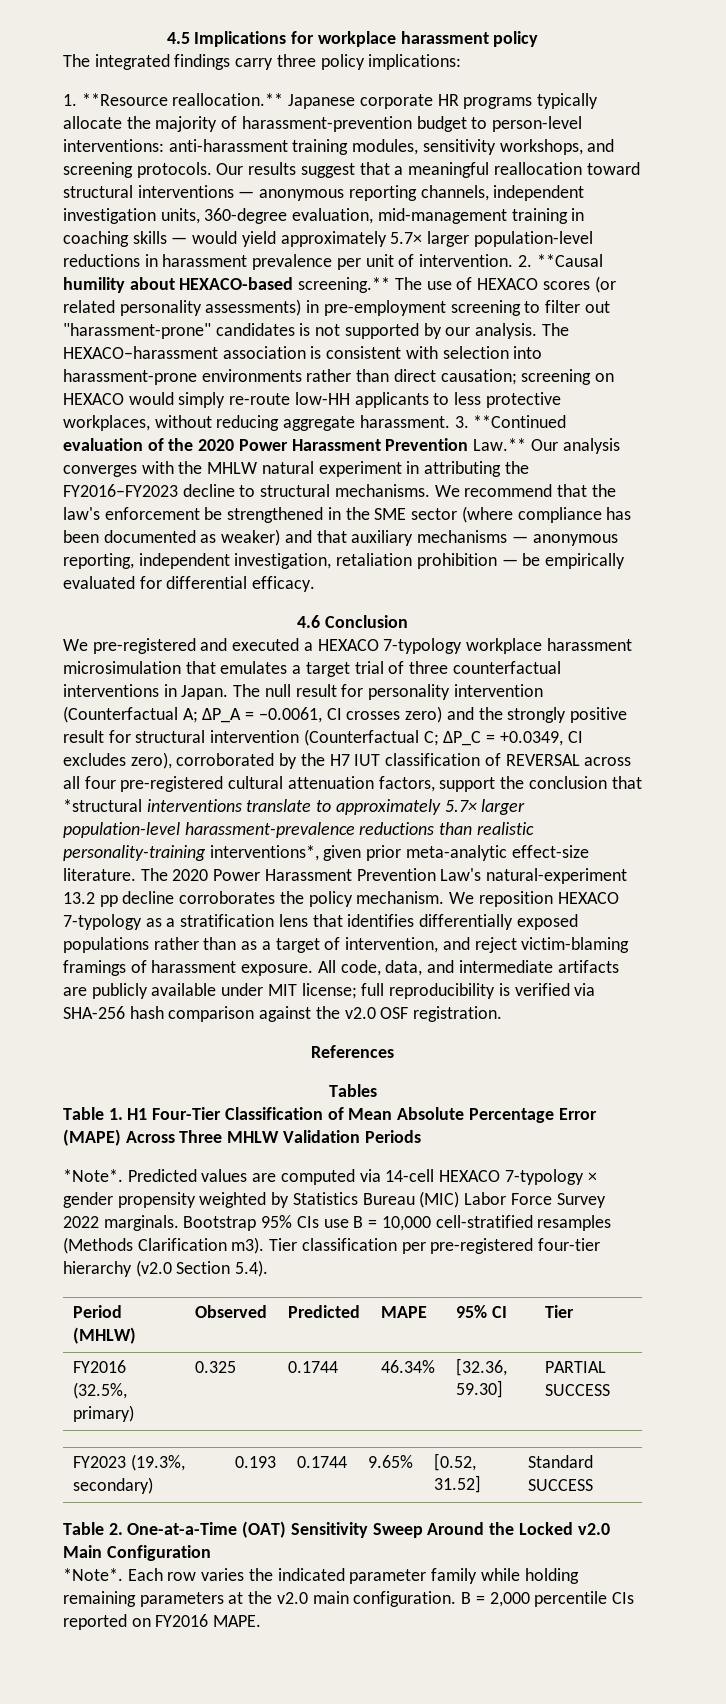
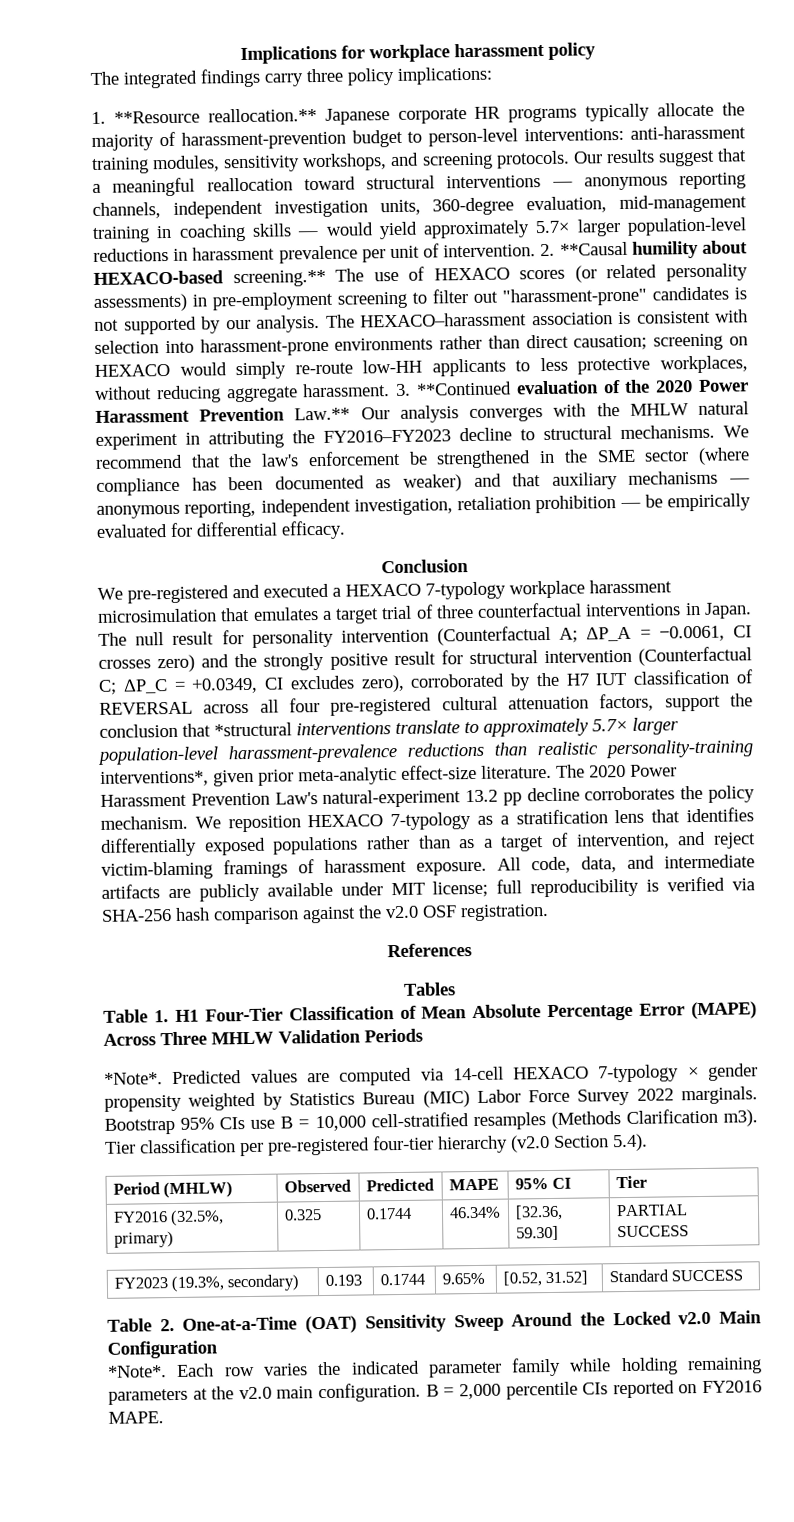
- 4.5 Implications for workplace harassment policy
+ Implications for workplace harassment policy
- 4.6 Conclusion
+ Conclusion

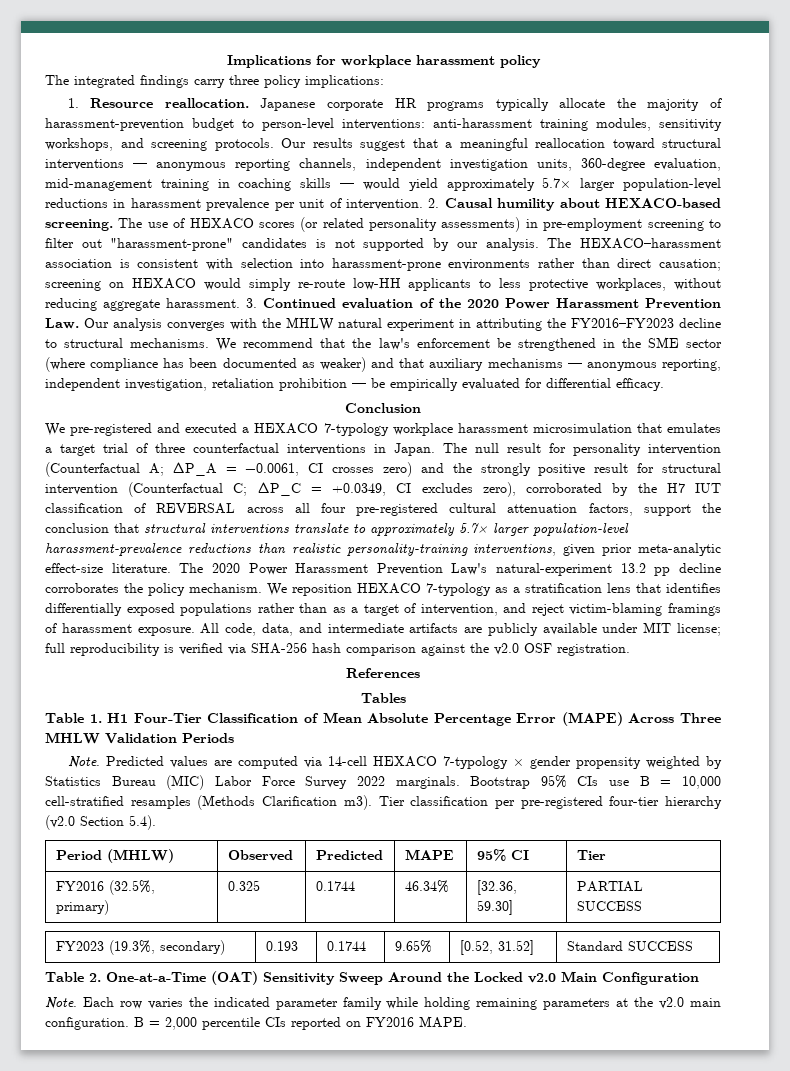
- 1. **Resource reallocation.** Japanese corporate HR programs typically allocate the majority of harassment-prevention budget to person-level interventions: anti-harassment training modules, sensitivity workshops, and screening protocols.
+ 1. Resource reallocation. Japanese corporate HR programs typically allocate the majority of harassment-prevention budget to person-level interventions: anti-harassment training modules, sensitivity workshops, and screening protocols.
- 2. **Causal humility about HEXACO-based screening.** The use of HEXACO scores (or related personality assessments) in pre-employment screening to filter out "harassment-prone" candidates is not supported by our analysis.
+ 2. Causal humility about HEXACO-based screening. The use of HEXACO scores (or related personality assessments) in pre-employment screening to filter out "harassment-prone" candidates is not supported by our analysis.
- 3. **Continued evaluation of the 2020 Power Harassment Prevention Law.** Our analysis converges with the MHLW natural experiment in attributing the FY2016–FY2023 decline to structural mechanisms.
+ 3. Continued evaluation of the 2020 Power Harassment Prevention Law. Our analysis converges with the MHLW natural experiment in attributing the FY2016–FY2023 decline to structural mechanisms.
- ΔP_C = +0.0349, CI excludes zero), corroborated by the H7 IUT classification of REVERSAL across all four pre-registered cultural attenuation factors, support the conclusion that *structural interventions translate to approximately 5.7× larger population-level harassment-prevalence reductions than realistic personality-training interventions*, given prior meta-analytic effect-size literature.
+ ΔP_C = +0.0349, CI excludes zero), corroborated by the H7 IUT classification of REVERSAL across all four pre-registered cultural attenuation factors, support the conclusion that structural interventions translate to approximately 5.7× larger population-level harassment-prevalence reductions than realistic personality-training interventions, given prior meta-analytic effect-size literature.
  Table 1. H1 Four-Tier Classification of Mean Absolute Percentage Error (MAPE) Across Three MHLW Validation Periods
- *Note*.
+ Note.
  Table 2. One-at-a-Time (OAT) Sensitivity Sweep Around the Locked v2.0 Main Configuration
- *Note*.
+ Note.

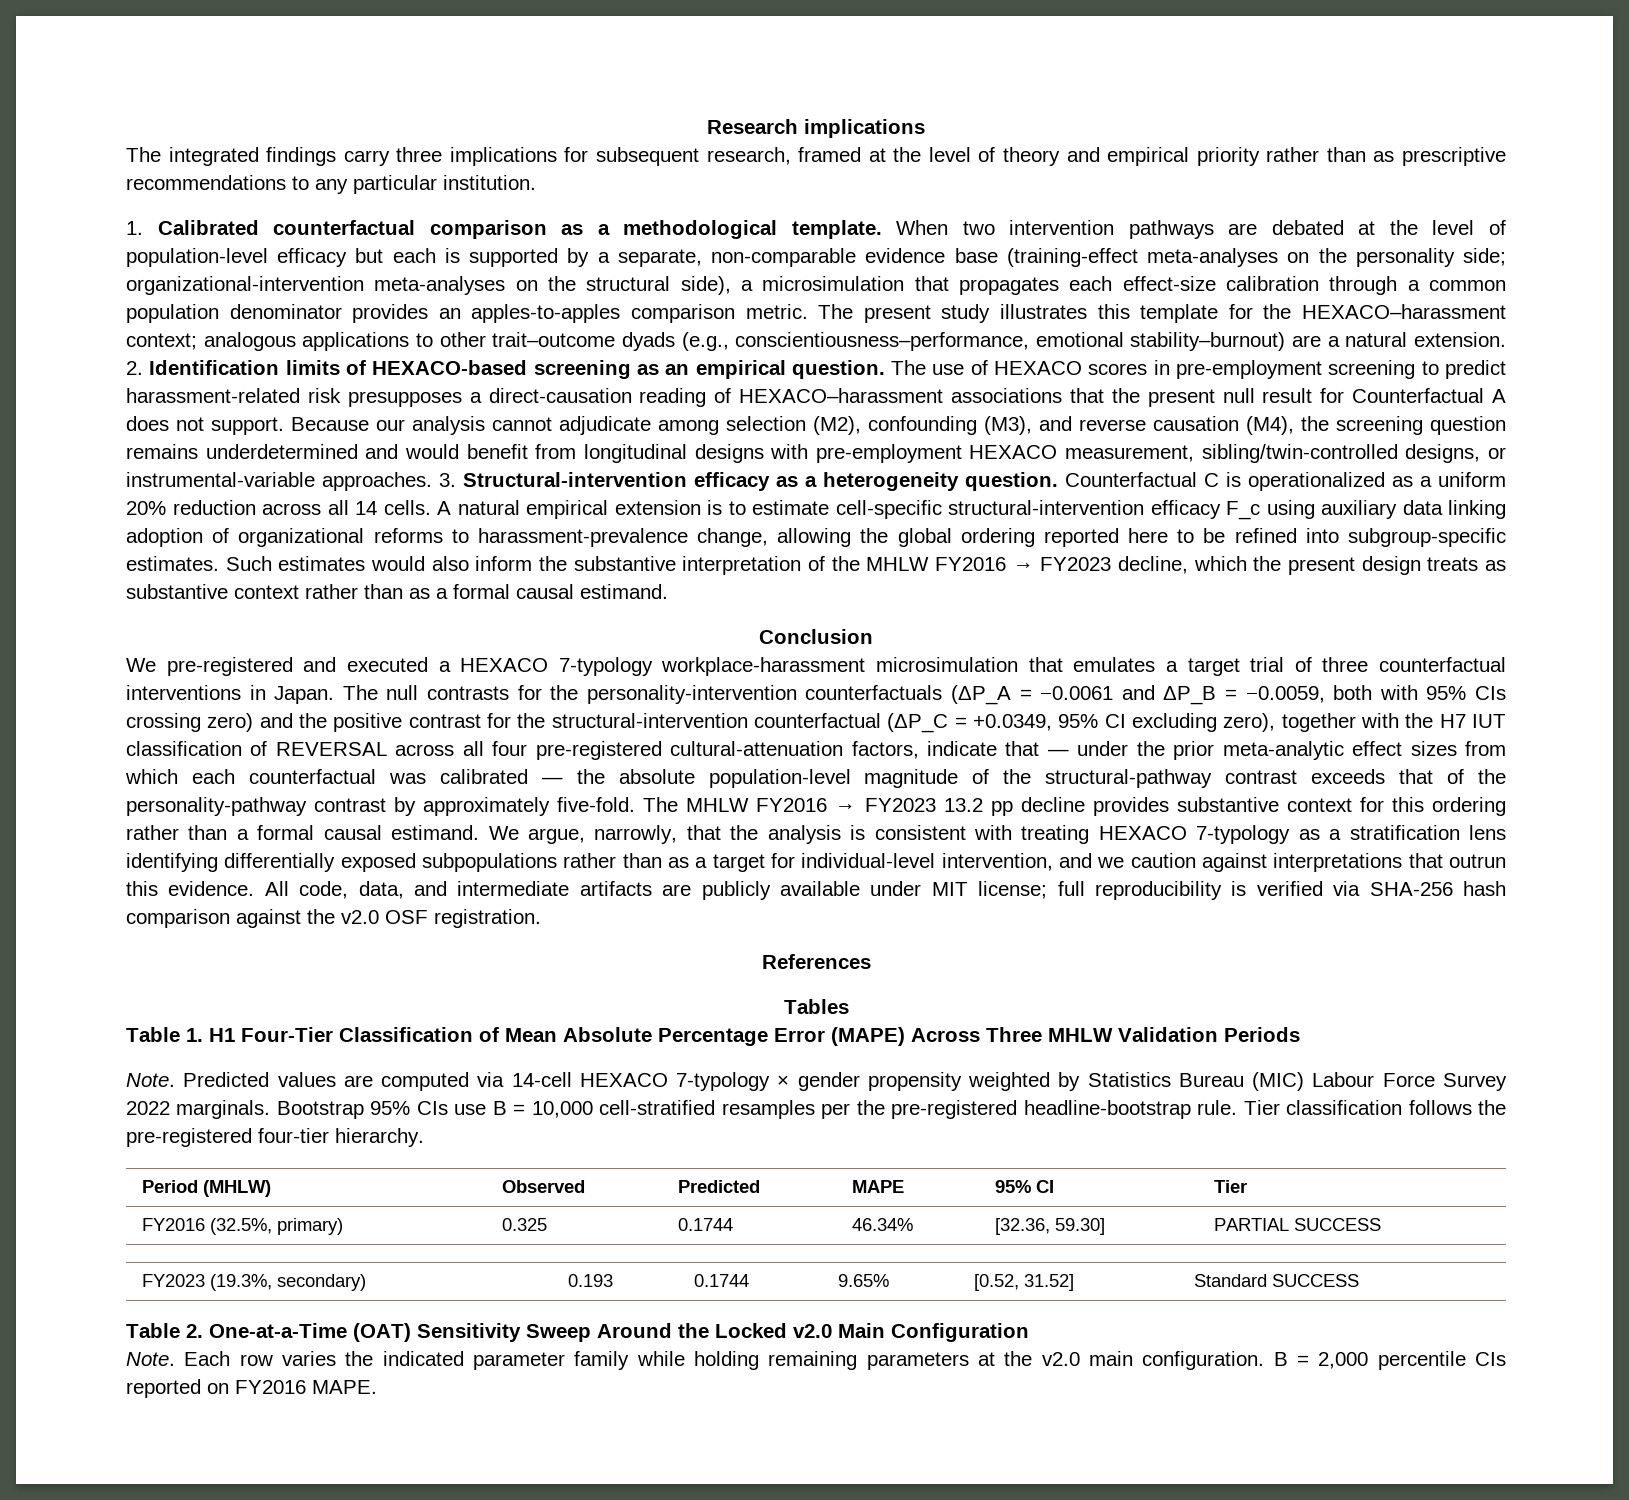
- Implications for workplace harassment policy
+ Research implications
- The integrated findings carry three policy implications:
- 1. Resource reallocation. Japanese corporate HR programs typically allocate the majority of harassment-prevention budget to person-level interventions: anti-harassment training modules, sensitivity workshops, and screening protocols. Our results suggest that a meaningful reallocation toward structural interventions — anonymous reporting channels, independent investigation units, 360-degree evaluation, mid-management training in coaching skills — would yield approximately 5.7× larger population-level reductions in harassment prevalence per unit of intervention. 2. Causal humility about HEXACO-based screening.
+ The integrated findings carry three implications for subsequent research, framed at the level of theory and empirical priority rather than as prescriptive recommendations to any particular institution.
+ 1. Calibrated counterfactual comparison as a methodological template. When two intervention pathways are debated at the level of population-level efficacy but each is supported by a separate, non-comparable evidence base (training-effect meta-analyses on the personality side; organizational-intervention meta-analyses on the structural side), a microsimulation that propagates each effect-size calibration through a common population denominator provides an apples-to-apples comparison metric. The present study illustrates this template for the HEXACO–harassment context; analogous applications to other trait–outcome dyads (e.g., conscientiousness–performance, emotional stability–burnout) are a natural extension. 2. Identification limits of HEXACO-based screening as an empirical question.
- The use of HEXACO scores (or related personality assessments) in pre-employment screening to filter out "harassment-prone" candidates is not supported by our analysis. The HEXACO–harassment association is consistent with selection into harassment-prone environments rather than direct causation; screening on HEXACO would simply re-route low-HH applicants to less protective workplaces, without reducing aggregate harassment. 3. Continued evaluation of the 2020 Power Harassment Prevention Law. Our analysis converges with the MHLW natural experiment in attributing the FY2016–FY2023 decline to structural mechanisms. We recommend that the law's enforcement be strengthened in the SME sector (where compliance has been documented as weaker) and that auxiliary mechanisms — anonymous reporting, independent investigation, retaliation prohibition — be empirically evaluated for differential efficacy.
+ The use of HEXACO scores in pre-employment screening to predict harassment-related risk presupposes a direct-causation reading of HEXACO–harassment associations that the present null result for Counterfactual A does not support. Because our analysis cannot adjudicate among selection (M2), confounding (M3), and reverse causation (M4), the screening question remains underdetermined and would benefit from longitudinal designs with pre-employment HEXACO measurement, sibling/twin-controlled designs, or instrumental-variable approaches. 3. Structural-intervention efficacy as a heterogeneity question. Counterfactual C is operationalized as a uniform 20% reduction across all 14 cells. A natural empirical extension is to estimate cell-specific structural-intervention efficacy F_c using auxiliary data linking adoption of organizational reforms to harassment-prevalence change, allowing the global ordering reported here to be refined into subgroup-specific estimates. Such estimates would also inform the substantive interpretation of the MHLW FY2016 → FY2023 decline, which the present design treats as substantive context rather than as a formal causal estimand.
- We pre-registered and executed a HEXACO 7-typology workplace harassment microsimulation that emulates a target trial of three counterfactual interventions in Japan.
+ We pre-registered and executed a HEXACO 7-typology workplace-harassment microsimulation that emulates a target trial of three counterfactual interventions in Japan.
- The null result for personality intervention (Counterfactual A; ΔP_A = −0.0061, CI crosses zero) and the strongly positive result for structural intervention (Counterfactual C; ΔP_C = +0.0349, CI excludes zero), corroborated by the H7 IUT classification of REVERSAL across all four pre-registered cultural attenuation factors, support the conclusion that structural interventions translate to approximately 5.7× larger population-level harassment-prevalence reductions than realistic personality-training interventions, given prior meta-analytic effect-size literature. The 2020 Power Harassment Prevention Law's natural-experiment 13.2 pp decline corroborates the policy mechanism. We reposition HEXACO 7-typology as a stratification lens that identifies differentially exposed populations rather than as a target of intervention, and reject victim-blaming framings of harassment exposure.
+ The null contrasts for the personality-intervention counterfactuals (ΔP_A = −0.0061 and ΔP_B = −0.0059, both with 95% CIs crossing zero) and the positive contrast for the structural-intervention counterfactual (ΔP_C = +0.0349, 95% CI excluding zero), together with the H7 IUT classification of REVERSAL across all four pre-registered cultural-attenuation factors, indicate that — under the prior meta-analytic effect sizes from which each counterfactual was calibrated — the absolute population-level magnitude of the structural-pathway contrast exceeds that of the personality-pathway contrast by approximately five-fold. The MHLW FY2016 → FY2023 13.2 pp decline provides substantive context for this ordering rather than a formal causal estimand. We argue, narrowly, that the analysis is consistent with treating HEXACO 7-typology as a stratification lens identifying differentially exposed subpopulations rather than as a target for individual-level intervention, and we caution against interpretations that outrun this evidence.
- Predicted values are computed via 14-cell HEXACO 7-typology × gender propensity weighted by Statistics Bureau (MIC) Labor Force Survey 2022 marginals.
+ Predicted values are computed via 14-cell HEXACO 7-typology × gender propensity weighted by Statistics Bureau (MIC) Labour Force Survey 2022 marginals.
- Bootstrap 95% CIs use B = 10,000 cell-stratified resamples (Methods Clarification m3). Tier classification per pre-registered four-tier hierarchy (v2.0 Section 5.4).
+ Bootstrap 95% CIs use B = 10,000 cell-stratified resamples per the pre-registered headline-bootstrap rule. Tier classification follows the pre-registered four-tier hierarchy.

